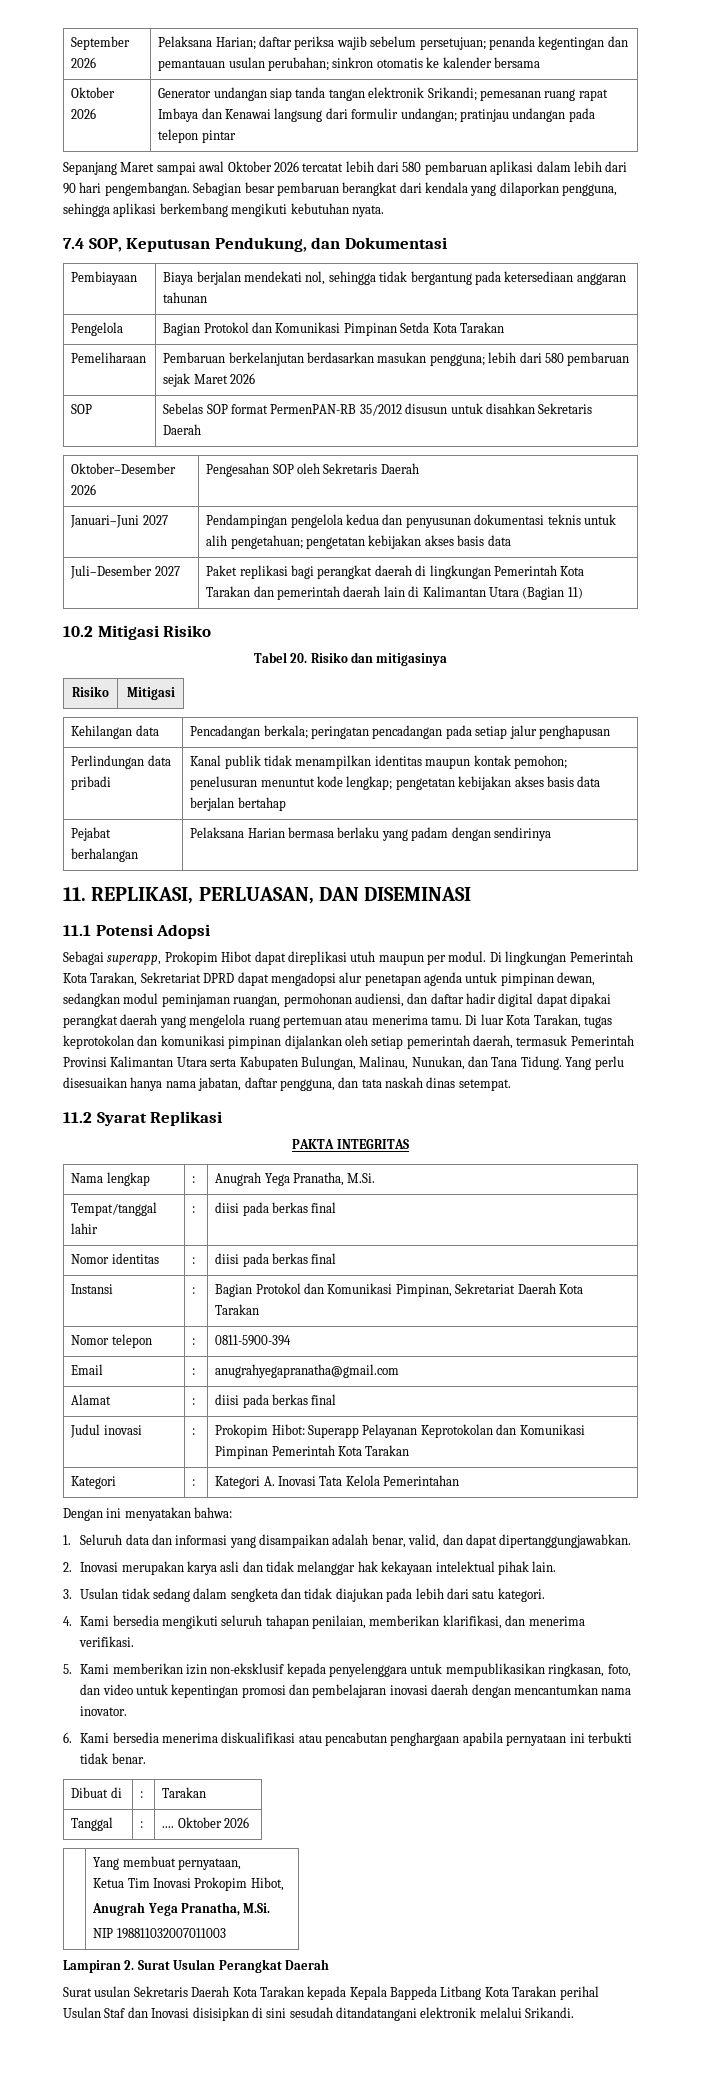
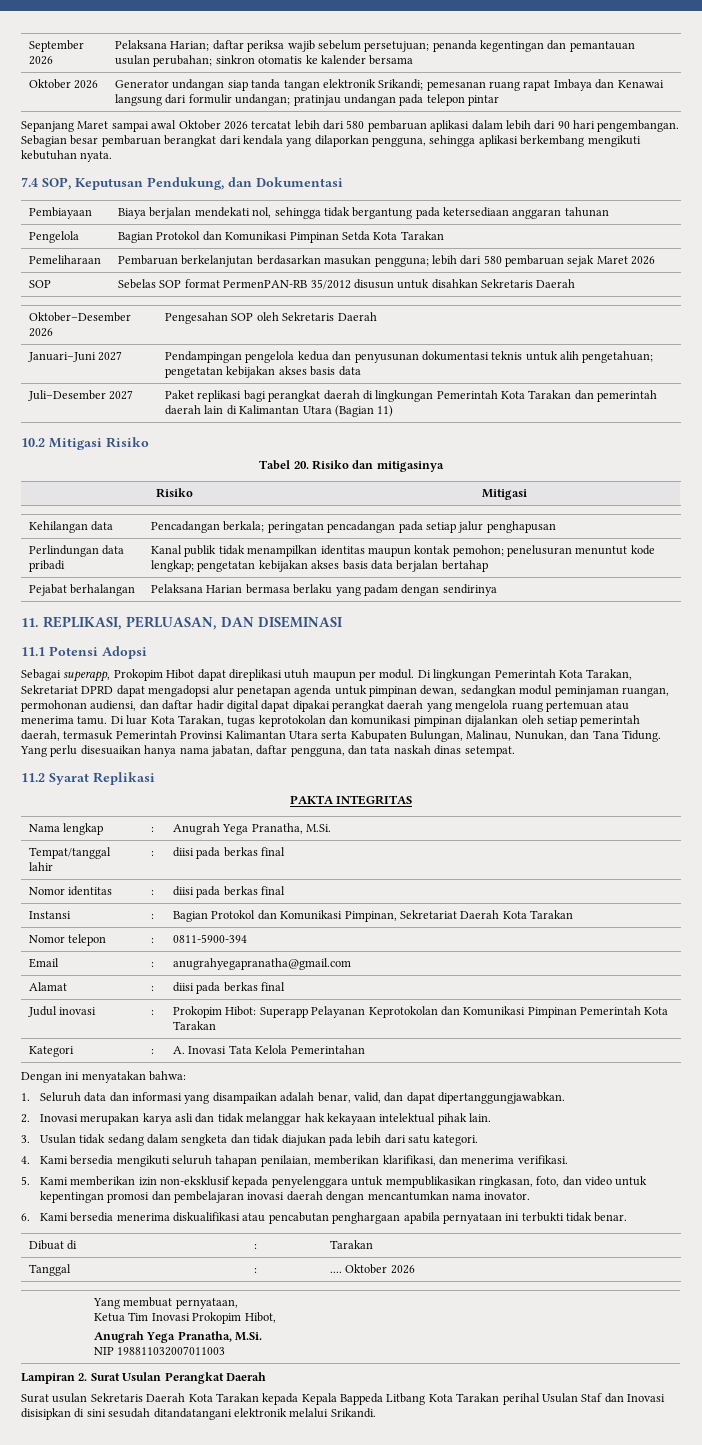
- Kategori | : | Kategori A. Inovasi Tata Kelola Pemerintahan
+ Kategori | : | A. Inovasi Tata Kelola Pemerintahan

